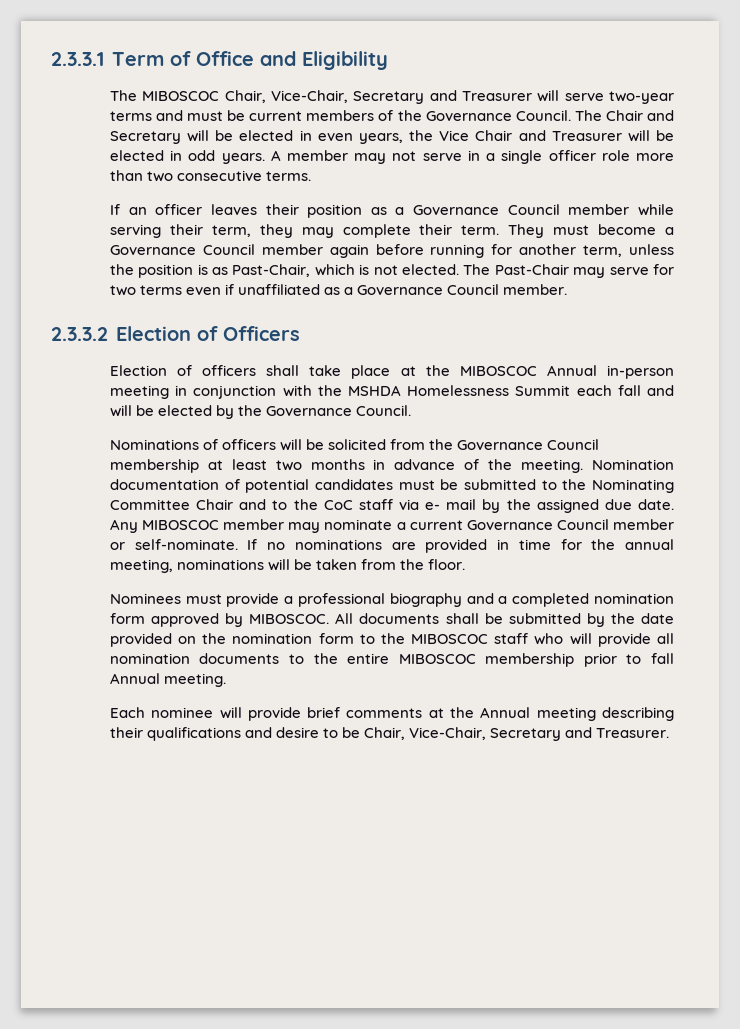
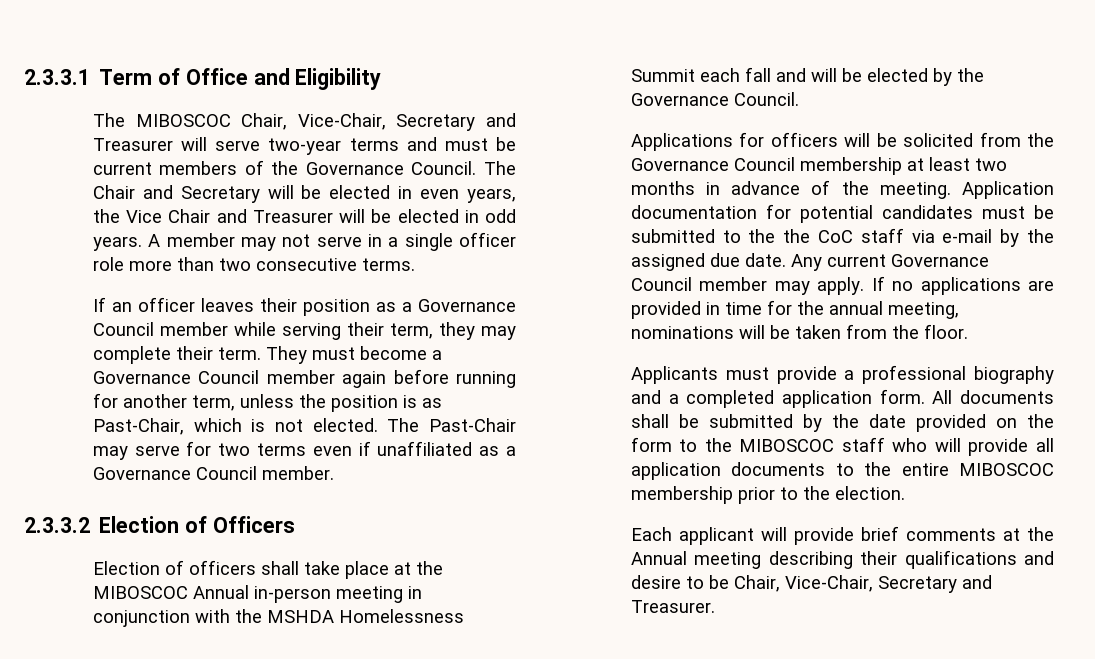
- Nominations of officers will be solicited from the Governance Council membership at least two months in advance of the meeting.
+ Applications for officers will be solicited from the Governance Council membership at least two months in advance of the meeting.
- Nomination documentation of potential candidates must be submitted to the Nominating Committee Chair and to the CoC staff via e- mail by the assigned due date.
+ Application documentation for potential candidates must be submitted to the the CoC staff via e-mail by the assigned due date.
- Any MIBOSCOC member may nominate a current Governance Council member or self-nominate.
+ Any current Governance Council member may apply.
- If no nominations are provided in time for the annual meeting, nominations will be taken from the floor.
+ If no applications are provided in time for the annual meeting, nominations will be taken from the floor.
- Nominees must provide a professional biography and a completed nomination form approved by MIBOSCOC.
+ Applicants must provide a professional biography and a completed application form.
- All documents shall be submitted by the date provided on the nomination form to the MIBOSCOC staff who will provide all nomination documents to the entire MIBOSCOC membership prior to fall Annual meeting.
+ All documents shall be submitted by the date provided on the form to the MIBOSCOC staff who will provide all application documents to the entire MIBOSCOC membership prior to the election.
- Each nominee will provide brief comments at the Annual meeting describing their qualifications and desire to be Chair, Vice-Chair, Secretary and Treasurer.
+ Each applicant will provide brief comments at the Annual meeting describing their qualifications and desire to be Chair, Vice-Chair, Secretary and Treasurer.

